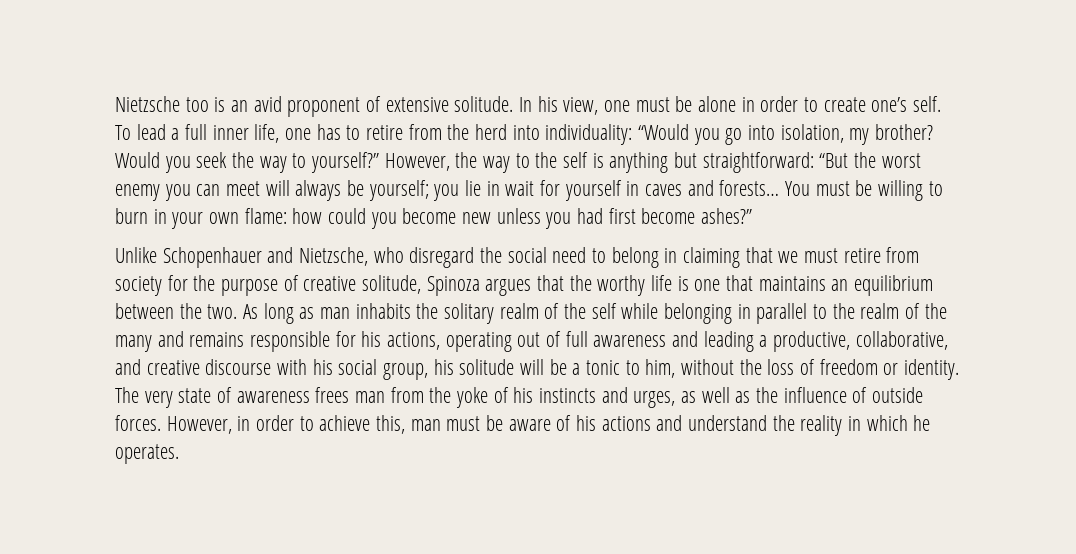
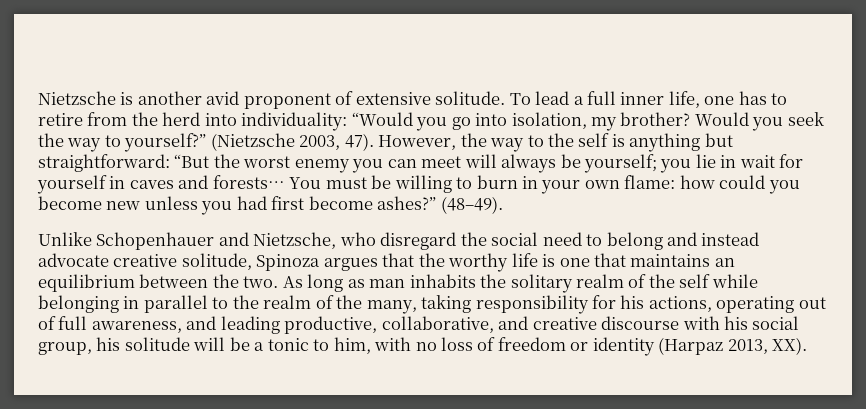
- Nietzsche too is an avid proponent of extensive solitude.
+ Nietzsche is another avid proponent of extensive solitude.
- In his view, one must be alone in order to create one’s self.
+ (Nietzsche 2003, 47).
+ (48–49).
- Unlike Schopenhauer and Nietzsche, who disregard the social need to belong in claiming that we must retire from society for the purpose of creative solitude, Spinoza argues that the worthy life is one that maintains an equilibrium between the two.
+ Unlike Schopenhauer and Nietzsche, who disregard the social need to belong and instead advocate creative solitude, Spinoza argues that the worthy life is one that maintains an equilibrium between the two.
- As long as man inhabits the solitary realm of the self while belonging in parallel to the realm of the many and remains responsible for his actions, operating out of full awareness and leading a productive, collaborative, and creative discourse with his social group, his solitude will be a tonic to him, without the loss of freedom or identity. The very state of awareness frees man from the yoke of his instincts and urges, as well as the influence of outside forces. However, in order to achieve this, man must be aware of his actions and understand the reality in which he operates.
+ As long as man inhabits the solitary realm of the self while belonging in parallel to the realm of the many, taking responsibility for his actions, operating out of full awareness, and leading productive, collaborative, and creative discourse with his social group, his solitude will be a tonic to him, with no loss of freedom or identity (Harpaz 2013, XX).

